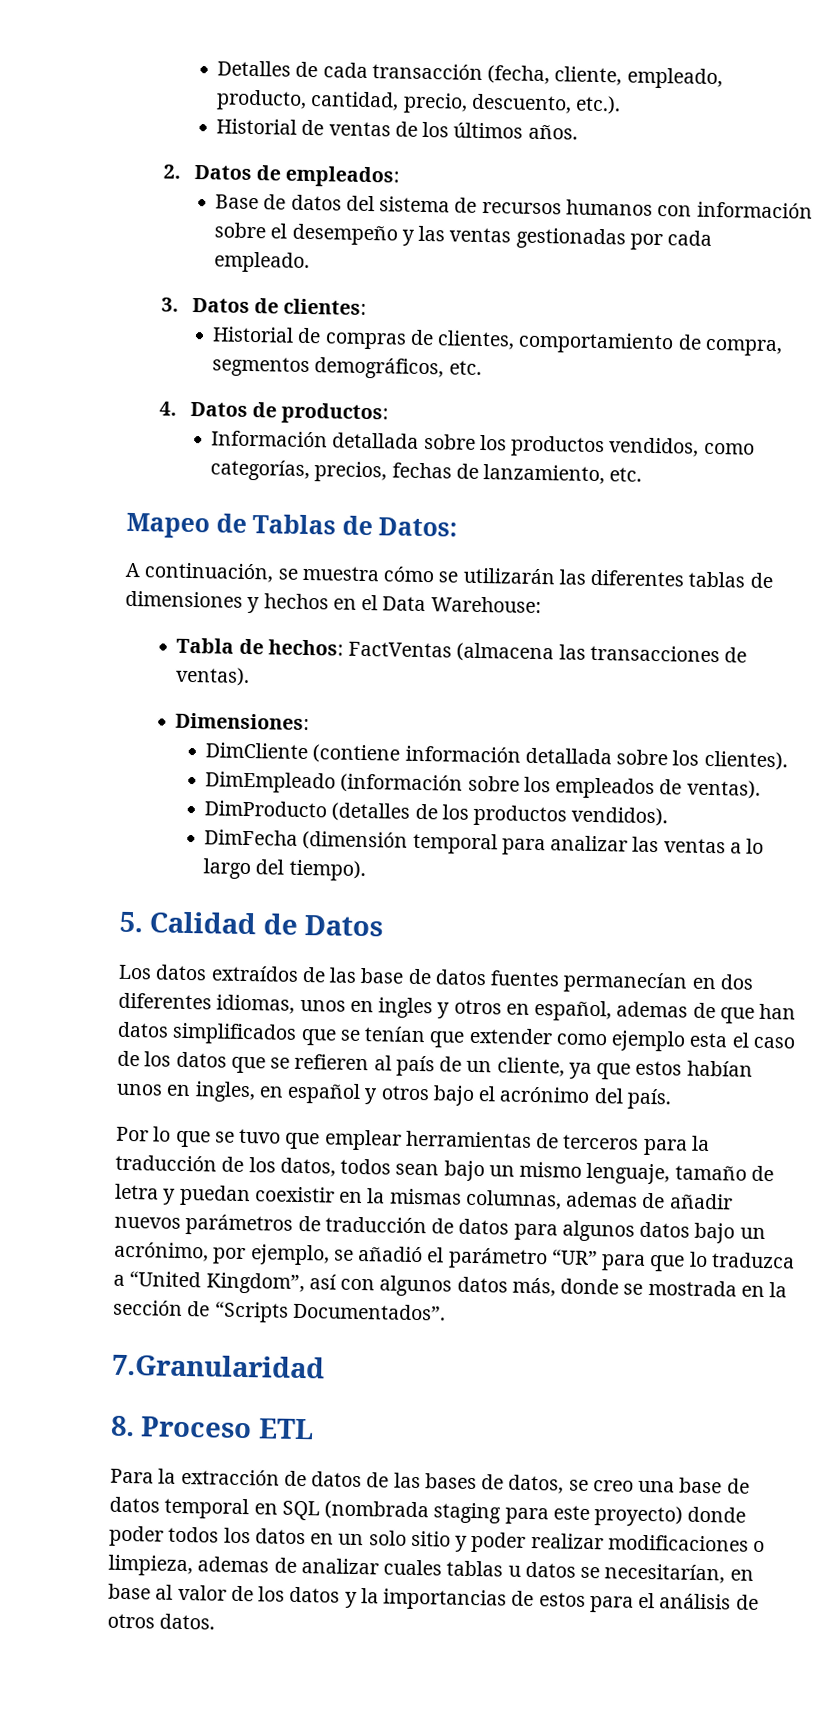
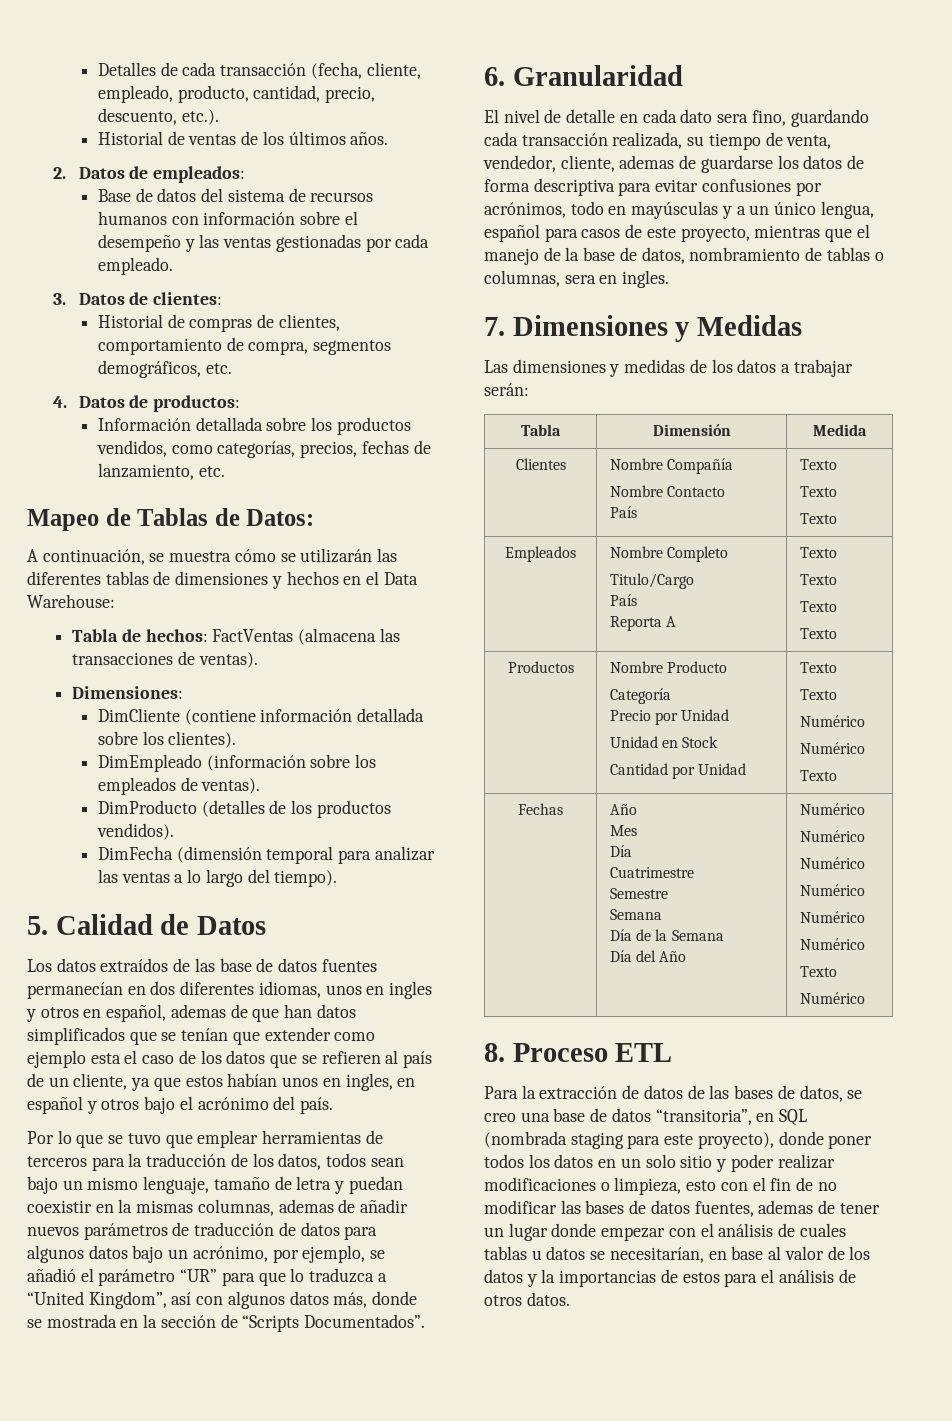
- 7.Granularidad
+ 6. Granularidad
+ El nivel de detalle en cada dato sera fino, guardando cada transacción realizada, su tiempo de venta, vendedor, cliente, ademas de guardarse los datos de forma descriptiva para evitar confusiones por acrónimos, todo en mayúsculas y a un único lengua, español para casos de este proyecto, mientras que el manejo de la base de datos, nombramiento de tablas o columnas, sera en ingles.
+ 7. Dimensiones y Medidas
+ Las dimensiones y medidas de los datos a trabajar serán:
+ Tabla | Dimensión | Medida
+ Clientes | Nombre Compañía
+ Nombre Contacto
+ País | Texto
+ Texto
+ Texto
+ Empleados | Nombre Completo
+ Titulo/Cargo
+ País
+ Reporta A | Texto
+ Texto
+ Texto
+ Texto
+ Productos | Nombre Producto
+ Categoría
+ Precio por Unidad
+ Unidad en Stock
+ Cantidad por Unidad | Texto
+ Texto
+ Numérico
+ Numérico
+ Texto
+ Fechas | Año
+ Mes
+ Día
+ Cuatrimestre
+ Semestre
+ Semana
+ Día de la Semana
+ Día del Año | Numérico
+ Numérico
+ Numérico
+ Numérico
+ Numérico
+ Numérico
+ Texto
+ Numérico
- Para la extracción de datos de las bases de datos, se creo una base de datos temporal en SQL (nombrada staging para este proyecto) donde poder todos los datos en un solo sitio y poder realizar modificaciones o limpieza, ademas de analizar cuales tablas u datos se necesitarían, en base al valor de los datos y la importancias de estos para el análisis de otros datos.
+ Para la extracción de datos de las bases de datos, se creo una base de datos “transitoria”, en SQL (nombrada staging para este proyecto), donde poner todos los datos en un solo sitio y poder realizar modificaciones o limpieza, esto con el fin de no modificar las bases de datos fuentes, ademas de tener un lugar donde empezar con el análisis de cuales tablas u datos se necesitarían, en base al valor de los datos y la importancias de estos para el análisis de otros datos.

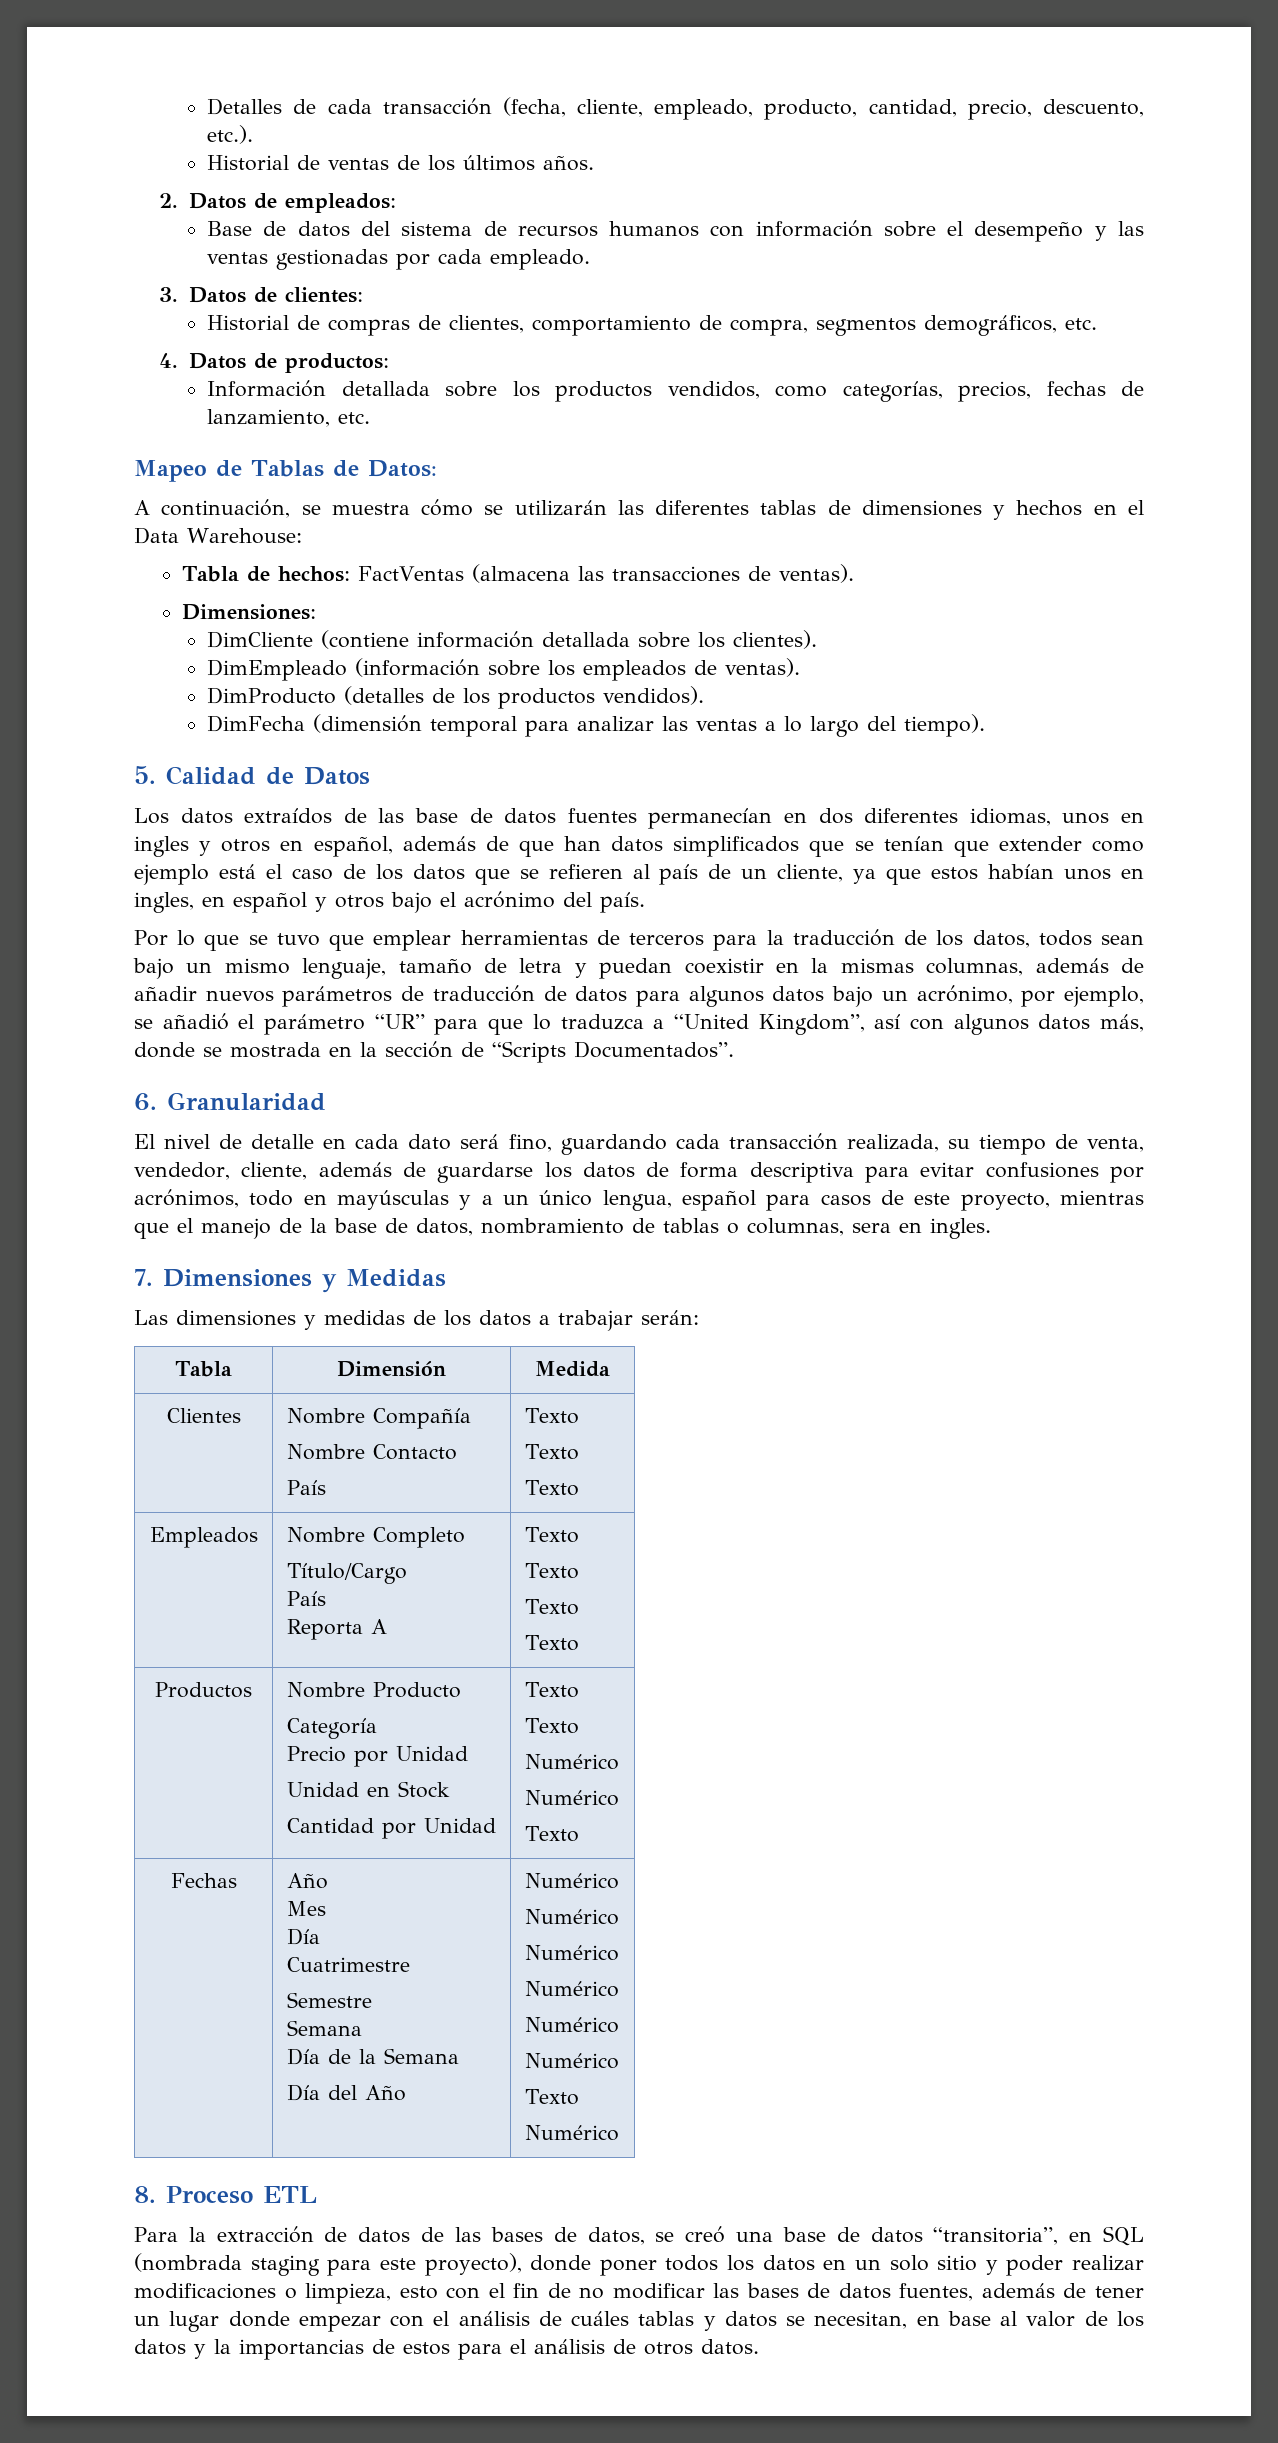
- Los datos extraídos de las base de datos fuentes permanecían en dos diferentes idiomas, unos en ingles y otros en español, ademas de que han datos simplificados que se tenían que extender como ejemplo esta el caso de los datos que se refieren al país de un cliente, ya que estos habían unos en ingles, en español y otros bajo el acrónimo del país.
+ Los datos extraídos de las base de datos fuentes permanecían en dos diferentes idiomas, unos en ingles y otros en español, además de que han datos simplificados que se tenían que extender como ejemplo está el caso de los datos que se refieren al país de un cliente, ya que estos habían unos en ingles, en español y otros bajo el acrónimo del país.
- Por lo que se tuvo que emplear herramientas de terceros para la traducción de los datos, todos sean bajo un mismo lenguaje, tamaño de letra y puedan coexistir en la mismas columnas, ademas de añadir nuevos parámetros de traducción de datos para algunos datos bajo un acrónimo, por ejemplo, se añadió el parámetro “UR” para que lo traduzca a “United Kingdom”, así con algunos datos más, donde se mostrada en la sección de “Scripts Documentados”.
+ Por lo que se tuvo que emplear herramientas de terceros para la traducción de los datos, todos sean bajo un mismo lenguaje, tamaño de letra y puedan coexistir en la mismas columnas, además de añadir nuevos parámetros de traducción de datos para algunos datos bajo un acrónimo, por ejemplo, se añadió el parámetro “UR” para que lo traduzca a “United Kingdom”, así con algunos datos más, donde se mostrada en la sección de “Scripts Documentados”.
- El nivel de detalle en cada dato sera fino, guardando cada transacción realizada, su tiempo de venta, vendedor, cliente, ademas de guardarse los datos de forma descriptiva para evitar confusiones por acrónimos, todo en mayúsculas y a un único lengua, español para casos de este proyecto, mientras que el manejo de la base de datos, nombramiento de tablas o columnas, sera en ingles.
+ El nivel de detalle en cada dato será fino, guardando cada transacción realizada, su tiempo de venta, vendedor, cliente, además de guardarse los datos de forma descriptiva para evitar confusiones por acrónimos, todo en mayúsculas y a un único lengua, español para casos de este proyecto, mientras que el manejo de la base de datos, nombramiento de tablas o columnas, sera en ingles.
  Empleados | Nombre Completo
- Titulo/Cargo
+ Título/Cargo
- Para la extracción de datos de las bases de datos, se creo una base de datos “transitoria”, en SQL (nombrada staging para este proyecto), donde poner todos los datos en un solo sitio y poder realizar modificaciones o limpieza, esto con el fin de no modificar las bases de datos fuentes, ademas de tener un lugar donde empezar con el análisis de cuales tablas u datos se necesitarían, en base al valor de los datos y la importancias de estos para el análisis de otros datos.
+ Para la extracción de datos de las bases de datos, se creó una base de datos “transitoria”, en SQL (nombrada staging para este proyecto), donde poner todos los datos en un solo sitio y poder realizar modificaciones o limpieza, esto con el fin de no modificar las bases de datos fuentes, además de tener un lugar donde empezar con el análisis de cuáles tablas y datos se necesitan, en base al valor de los datos y la importancias de estos para el análisis de otros datos.

